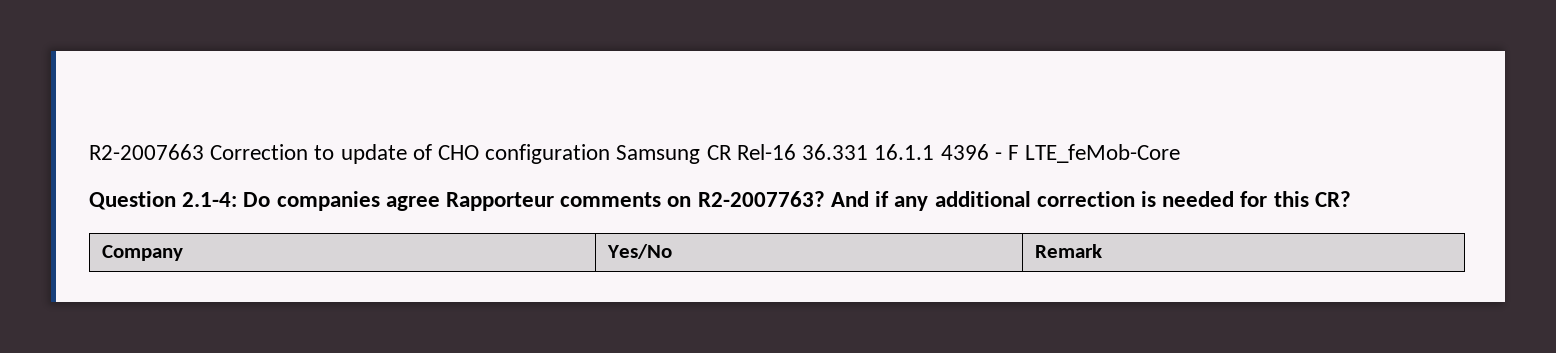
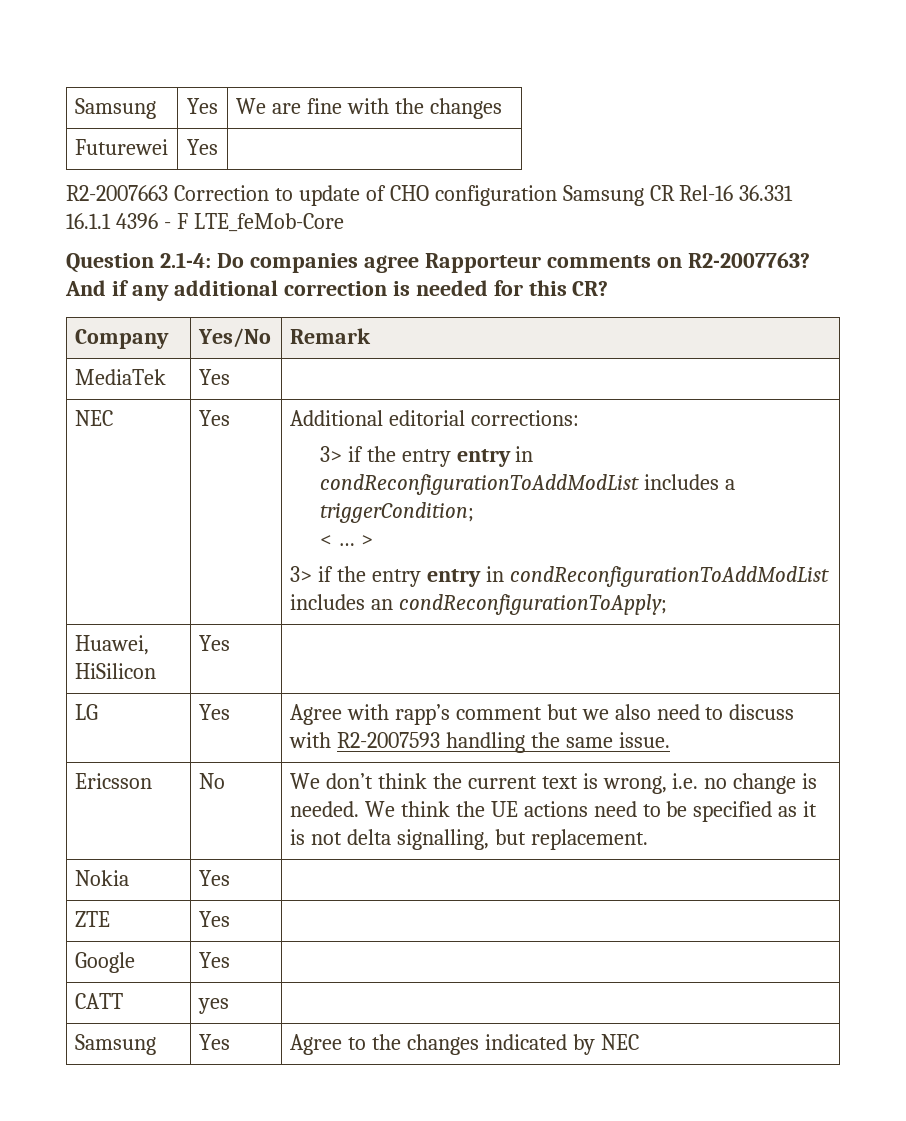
+ Samsung | Yes | We are fine with the changes
+ Futurewei | Yes |
+ MediaTek | Yes |
+ NEC | Yes | Additional editorial corrections:
+ 3> if the entry entry in condReconfigurationToAddModList includes a triggerCondition;
+ < … >
+ 3> if the entry entry in condReconfigurationToAddModList includes an condReconfigurationToApply;
+ Huawei, HiSilicon | Yes |
+ LG | Yes | Agree with rapp’s comment but we also need to discuss with R2-2007593 handling the same issue.
+ Ericsson | No | We don’t think the current text is wrong, i.e. no change is needed. We think the UE actions need to be specified as it is not delta signalling, but replacement.
+ Nokia | Yes |
+ ZTE | Yes |
+ Google | Yes |
+ CATT | yes |
+ Samsung | Yes | Agree to the changes indicated by NEC

